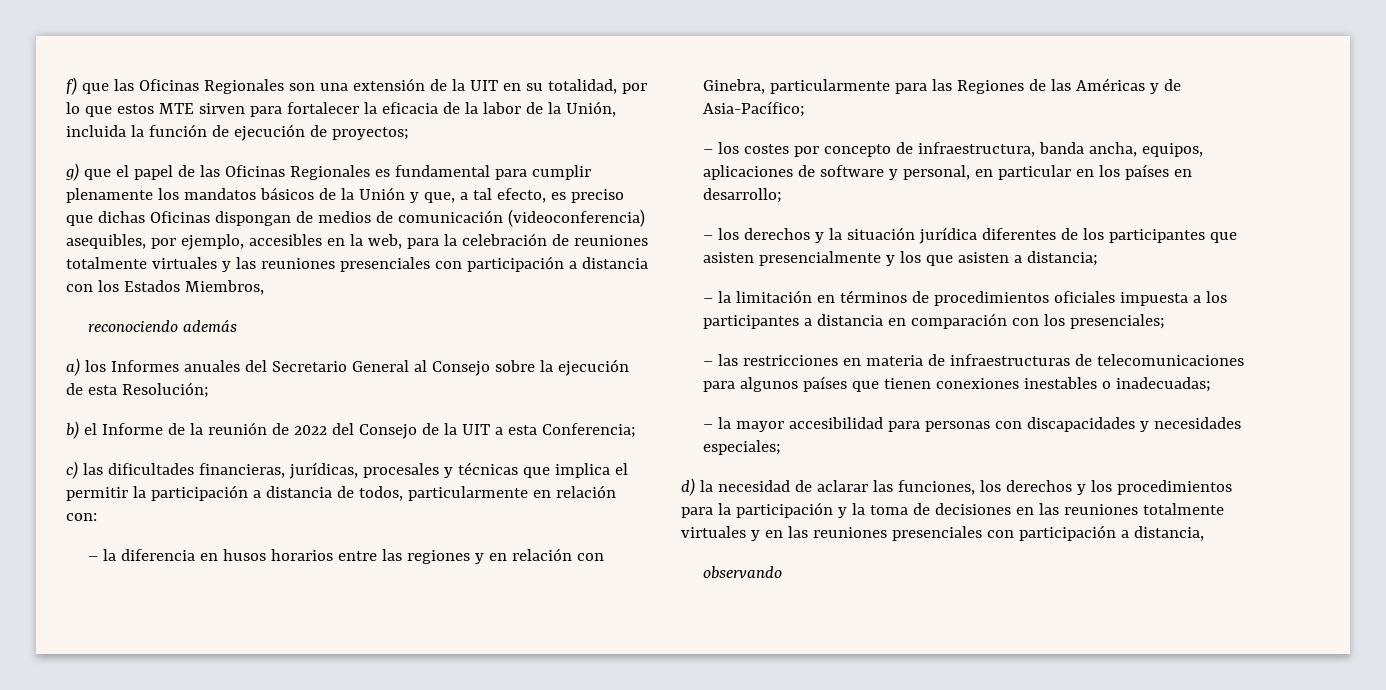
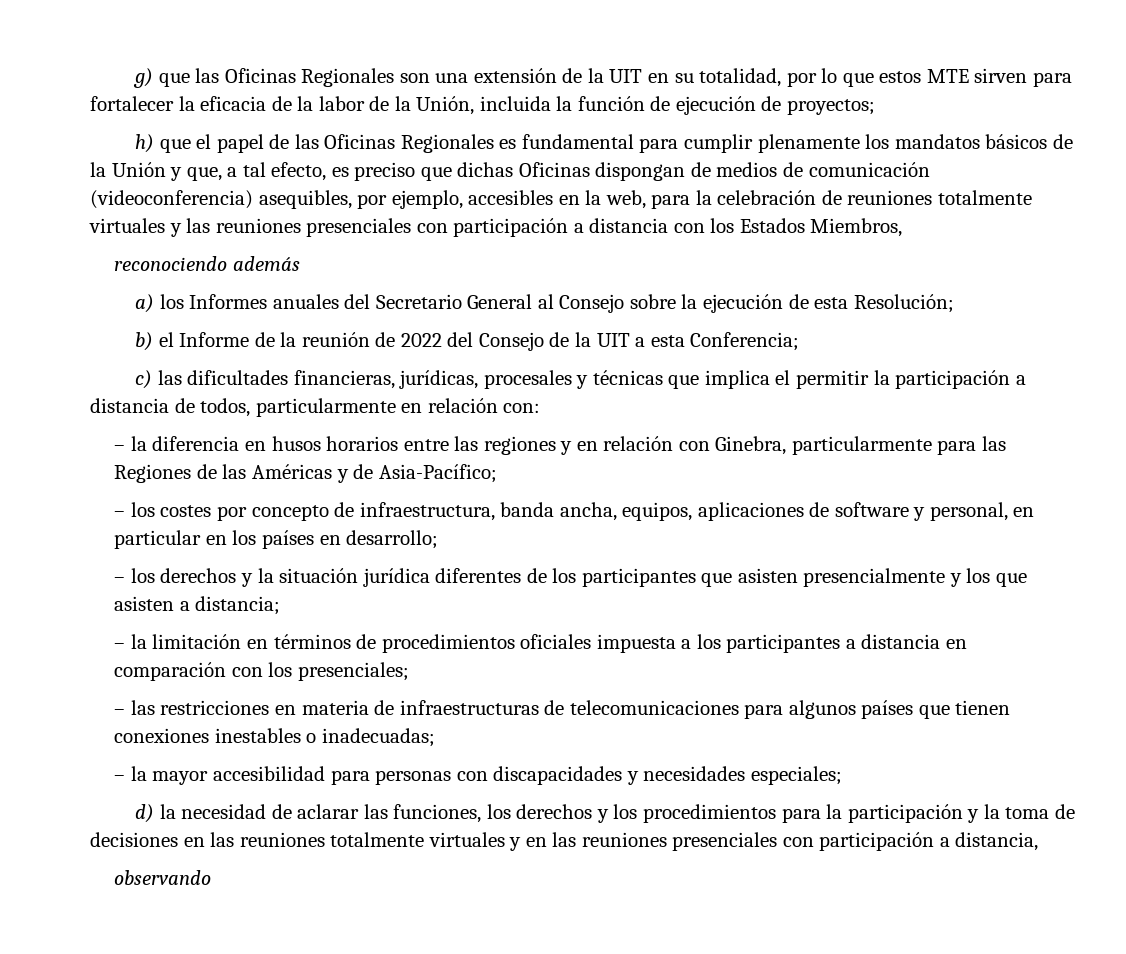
- f) que las Oficinas Regionales son una extensión de la UIT en su totalidad, por lo que estos MTE sirven para fortalecer la eficacia de la labor de la Unión, incluida la función de ejecución de proyectos;
+ g) que las Oficinas Regionales son una extensión de la UIT en su totalidad, por lo que estos MTE sirven para fortalecer la eficacia de la labor de la Unión, incluida la función de ejecución de proyectos;
- g) que el papel de las Oficinas Regionales es fundamental para cumplir plenamente los mandatos básicos de la Unión y que, a tal efecto, es preciso que dichas Oficinas dispongan de medios de comunicación (videoconferencia) asequibles, por ejemplo, accesibles en la web, para la celebración de reuniones totalmente virtuales y las reuniones presenciales con participación a distancia con los Estados Miembros,
+ h) que el papel de las Oficinas Regionales es fundamental para cumplir plenamente los mandatos básicos de la Unión y que, a tal efecto, es preciso que dichas Oficinas dispongan de medios de comunicación (videoconferencia) asequibles, por ejemplo, accesibles en la web, para la celebración de reuniones totalmente virtuales y las reuniones presenciales con participación a distancia con los Estados Miembros,

